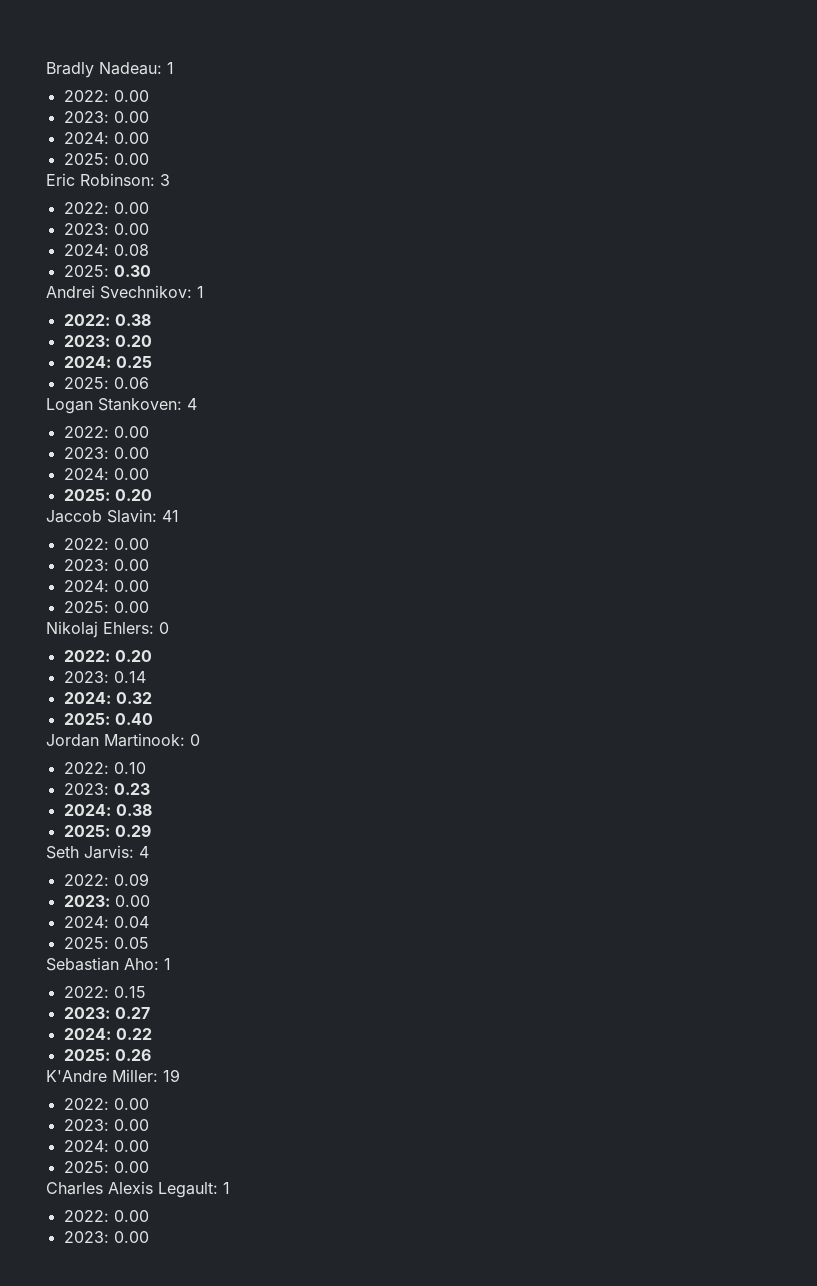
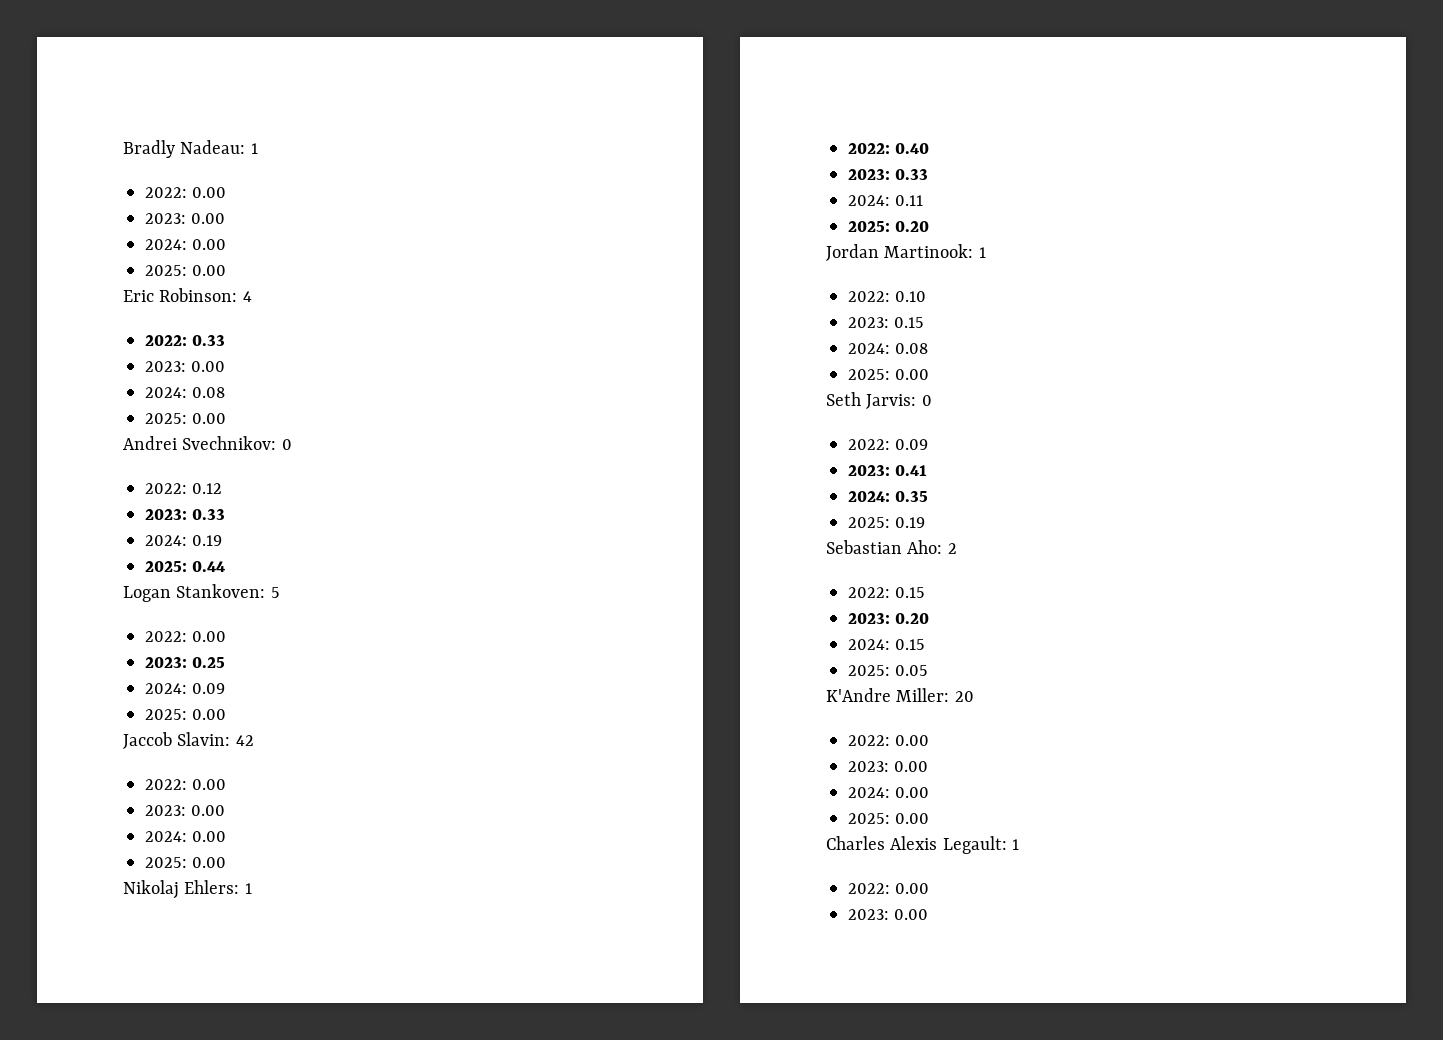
- Eric Robinson: 3
- 2022: 0.00
+ Eric Robinson: 4
+ 2022: 0.33
  2023: 0.00
  2024: 0.08
- 2025: 0.30
+ 2025: 0.00
- Andrei Svechnikov: 1
- 2022: 0.38
- 2023: 0.20
- 2024: 0.25
- 2025: 0.06
+ Andrei Svechnikov: 0
+ 2022: 0.12
+ 2023: 0.33
+ 2024: 0.19
+ 2025: 0.44
- Logan Stankoven: 4
+ Logan Stankoven: 5
  2022: 0.00
- 2023: 0.00
- 2024: 0.00
- 2025: 0.20
+ 2023: 0.25
+ 2024: 0.09
+ 2025: 0.00
- Jaccob Slavin: 41
+ Jaccob Slavin: 42
- Nikolaj Ehlers: 0
- 2022: 0.20
- 2023: 0.14
- 2024: 0.32
- 2025: 0.40
+ Nikolaj Ehlers: 1
+ 2022: 0.40
+ 2023: 0.33
+ 2024: 0.11
+ 2025: 0.20
- Jordan Martinook: 0
+ Jordan Martinook: 1
- 2023: 0.23
- 2024: 0.38
- 2025: 0.29
+ 2023: 0.15
+ 2024: 0.08
+ 2025: 0.00
- Seth Jarvis: 4
+ Seth Jarvis: 0
  2022: 0.09
- 2023: 0.00
- 2024: 0.04
- 2025: 0.05
+ 2023: 0.41
+ 2024: 0.35
+ 2025: 0.19
- Sebastian Aho: 1
+ Sebastian Aho: 2
- 2023: 0.27
- 2024: 0.22
- 2025: 0.26
+ 2023: 0.20
+ 2024: 0.15
+ 2025: 0.05
- K'Andre Miller: 19
+ K'Andre Miller: 20

